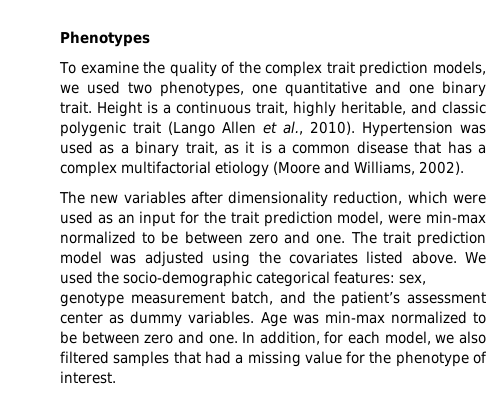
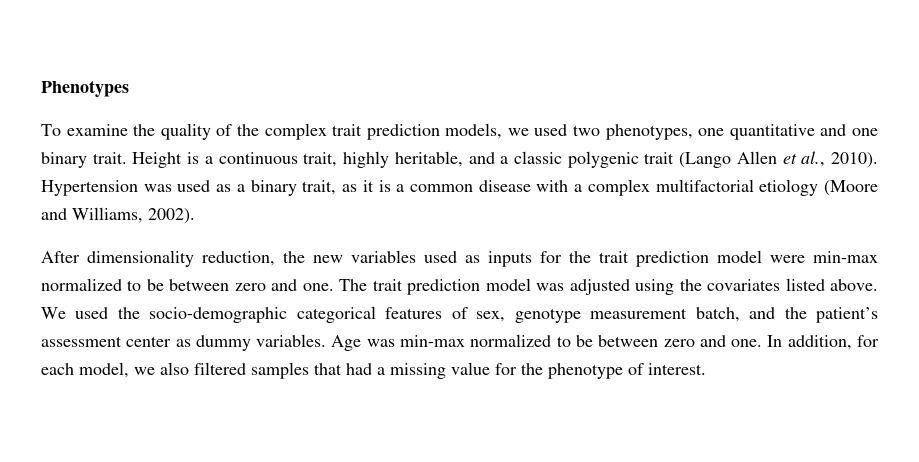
- Height is a continuous trait, highly heritable, and classic polygenic trait (Lango Allen et al., 2010).
+ Height is a continuous trait, highly heritable, and a classic polygenic trait (Lango Allen et al., 2010).
- Hypertension was used as a binary trait, as it is a common disease that has a complex multifactorial etiology (Moore and Williams, 2002).
+ Hypertension was used as a binary trait, as it is a common disease with a complex multifactorial etiology (Moore and Williams, 2002).
- The new variables after dimensionality reduction, which were used as an input for the trait prediction model, were min-max normalized to be between zero and one.
+ After dimensionality reduction, the new variables used as inputs for the trait prediction model were min-max normalized to be between zero and one.
- We used the socio-demographic categorical features: sex, genotype measurement batch, and the patient’s assessment center as dummy variables.
+ We used the socio-demographic categorical features of sex, genotype measurement batch, and the patient’s assessment center as dummy variables.

